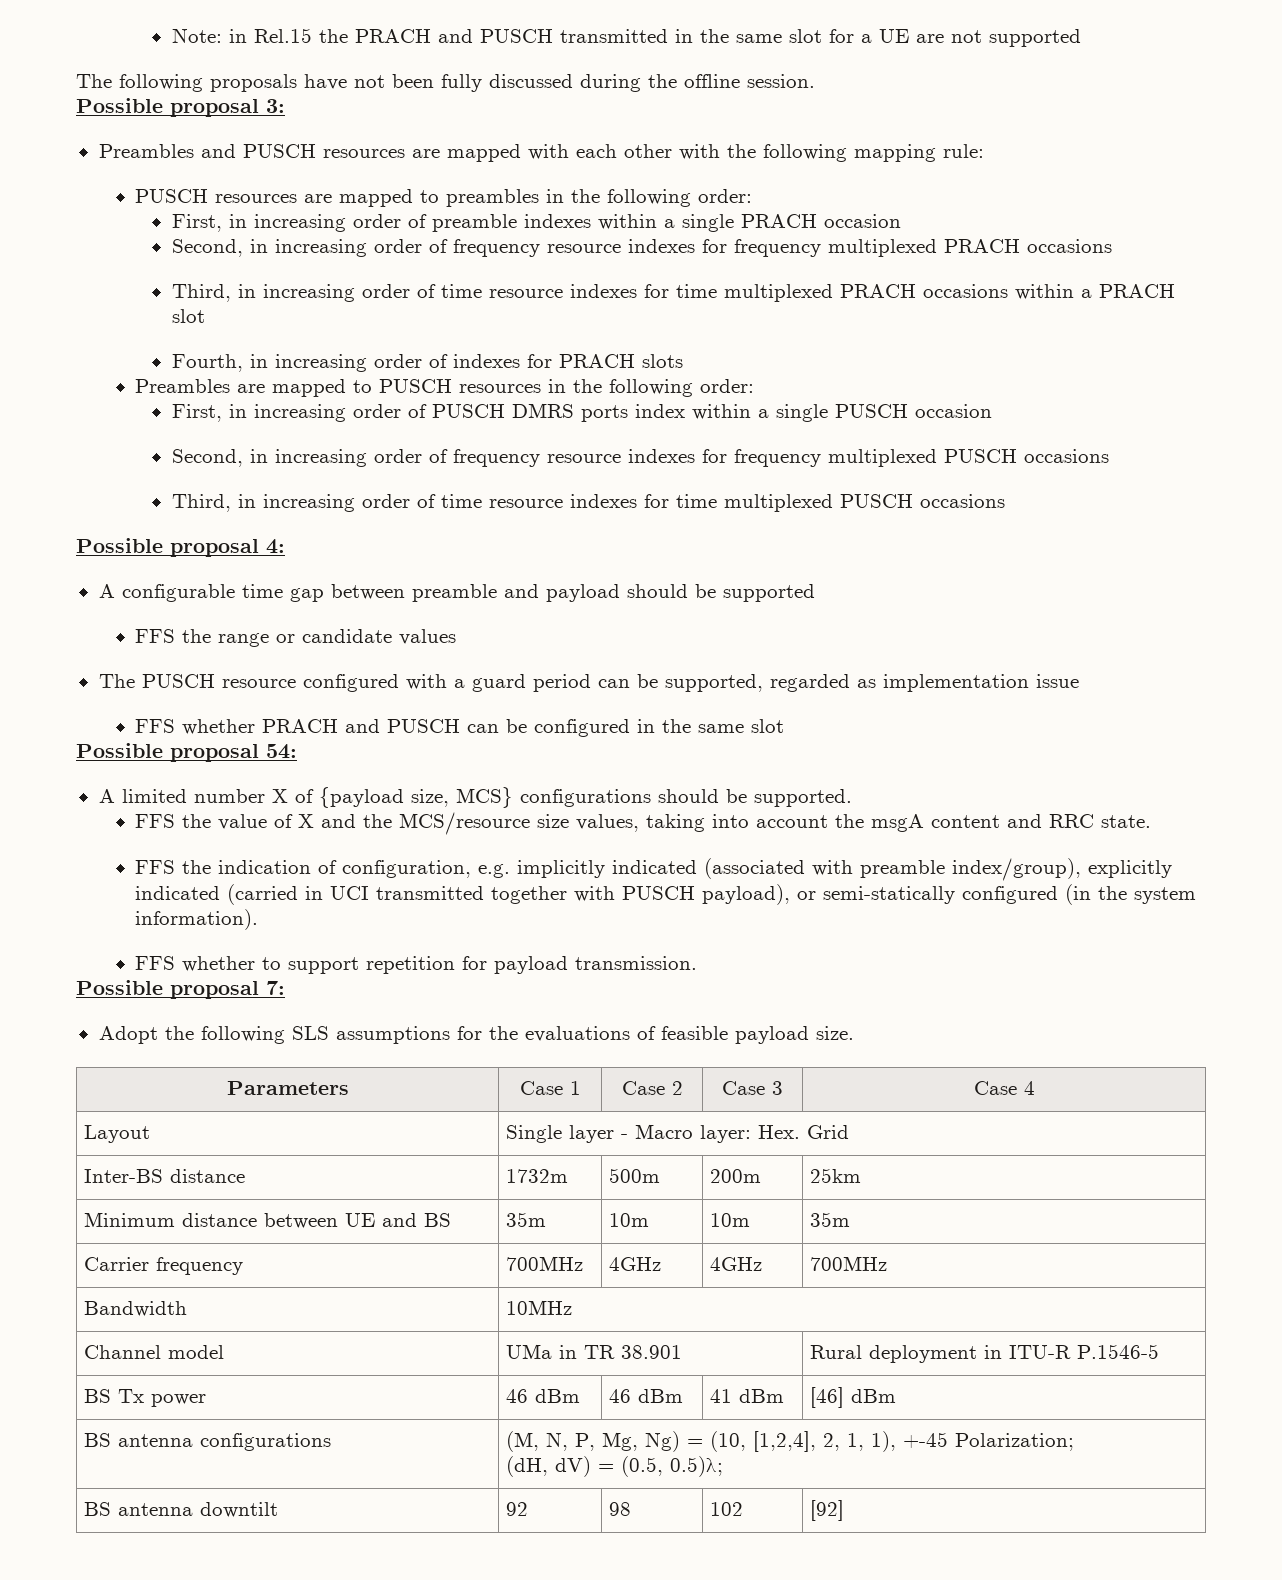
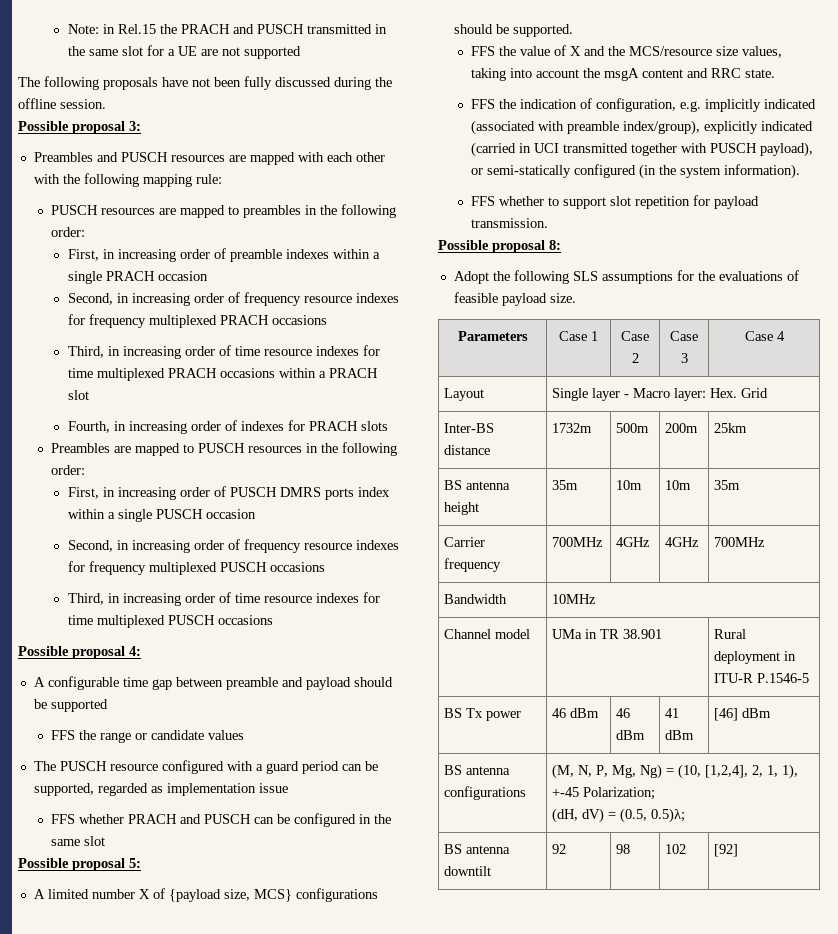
- Possible proposal 54:
+ Possible proposal 5:
- FFS whether to support repetition for payload transmission.
+ FFS whether to support slot repetition for payload transmission.
- Possible proposal 7:
+ Possible proposal 8:
- Minimum distance between UE and BS | 35m | 10m | 10m | 35m
+ BS antenna height | 35m | 10m | 10m | 35m

